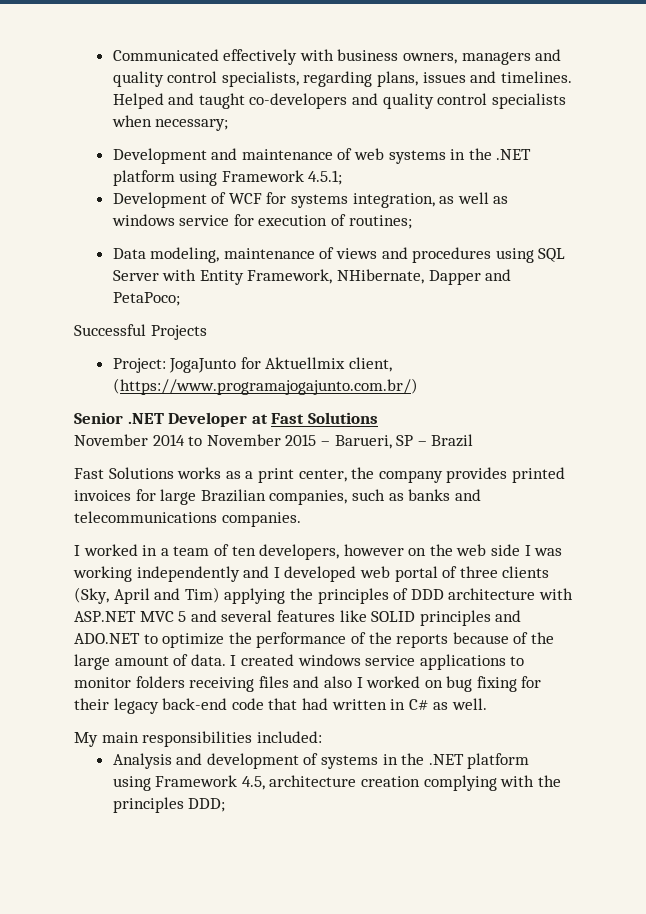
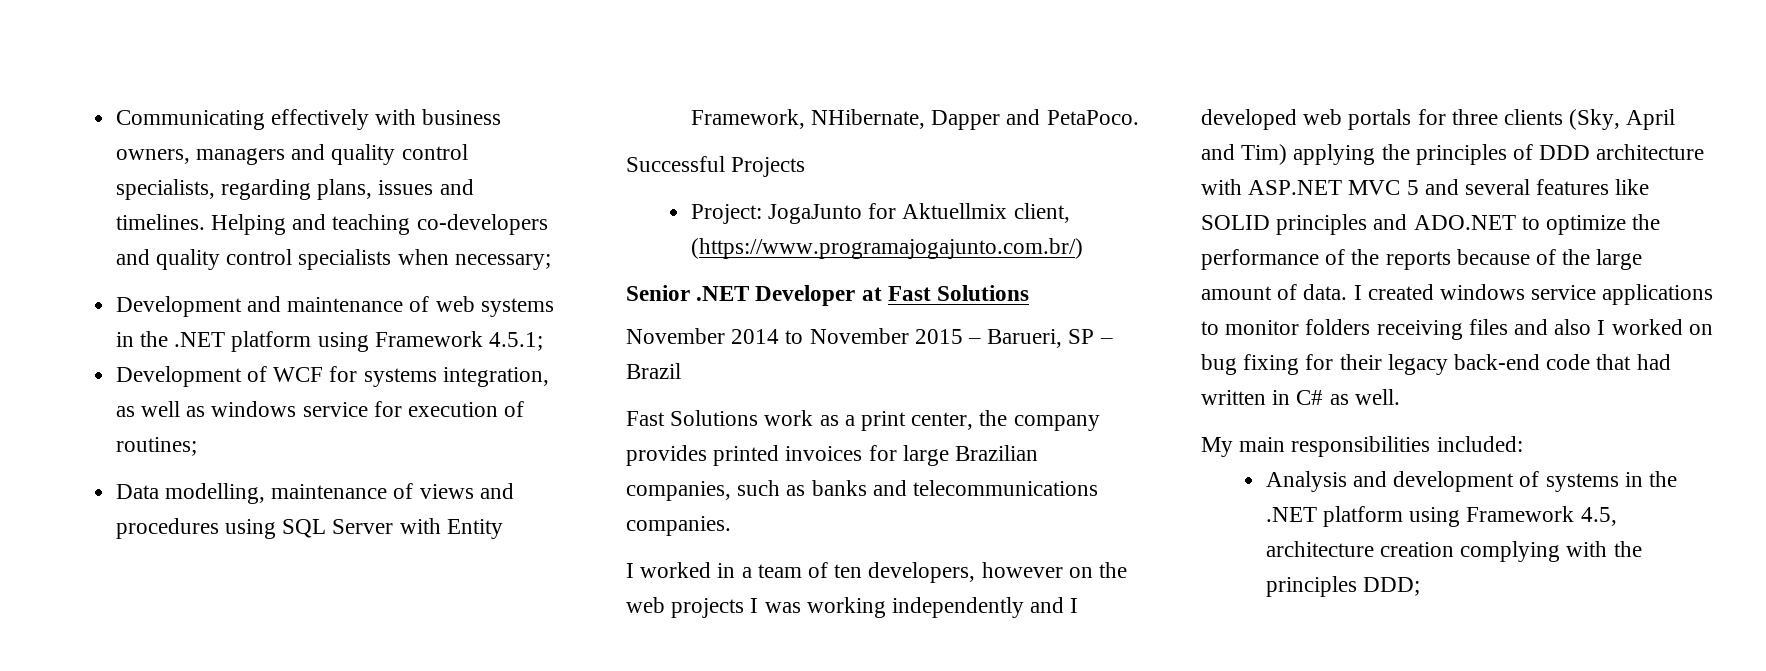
- Communicated effectively with business owners, managers and quality control specialists, regarding plans, issues and timelines.
+ Communicating effectively with business owners, managers and quality control specialists, regarding plans, issues and timelines.
- Helped and taught co-developers and quality control specialists when necessary;
+ Helping and teaching co-developers and quality control specialists when necessary;
- Data modeling, maintenance of views and procedures using SQL Server with Entity Framework, NHibernate, Dapper and PetaPoco;
+ Data modelling, maintenance of views and procedures using SQL Server with Entity Framework, NHibernate, Dapper and PetaPoco.
- Fast Solutions works as a print center, the company provides printed invoices for large Brazilian companies, such as banks and telecommunications companies.
+ Fast Solutions work as a print center, the company provides printed invoices for large Brazilian companies, such as banks and telecommunications companies.
- I worked in a team of ten developers, however on the web side I was working independently and I developed web portal of three clients (Sky, April and Tim) applying the principles of DDD architecture with ASP.NET MVC 5 and several features like SOLID principles and ADO.NET to optimize the performance of the reports because of the large amount of data.
+ I worked in a team of ten developers, however on the web projects I was working independently and I developed web portals for three clients (Sky, April and Tim) applying the principles of DDD architecture with ASP.NET MVC 5 and several features like SOLID principles and ADO.NET to optimize the performance of the reports because of the large amount of data.

